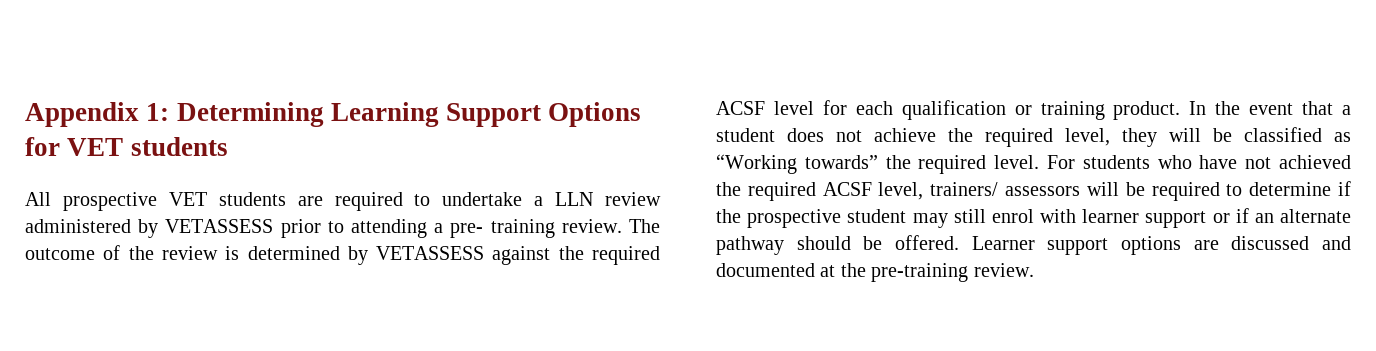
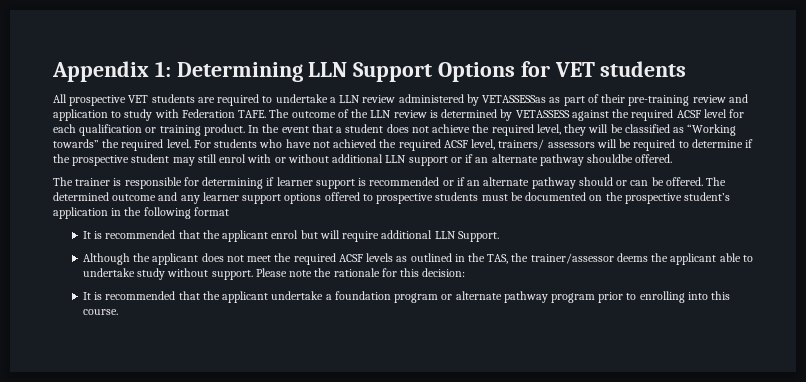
- Appendix 1: Determining Learning Support Options for VET students
+ Appendix 1: Determining LLN Support Options for VET students
- All prospective VET students are required to undertake a LLN review administered by VETASSESS prior to attending a pre- training review.
+ All prospective VET students are required to undertake a LLN review administered by VETASSESSas as part of their pre-training review and application to study with Federation TAFE.
- The outcome of the review is determined by VETASSESS against the required ACSF level for each qualification or training product.
+ The outcome of the LLN review is determined by VETASSESS against the required ACSF level for each qualification or training product.
- For students who have not achieved the required ACSF level, trainers/ assessors will be required to determine if the prospective student may still enrol with learner support or if an alternate pathway should be offered. Learner support options are discussed and documented at the pre-training review.
+ For students who have not achieved the required ACSF level, trainers/ assessors will be required to determine if the prospective student may still enrol with or without additional LLN support or if an alternate pathway shouldbe offered.
+ The trainer is responsible for determining if learner support is recommended or if an alternate pathway should or can be offered. The determined outcome and any learner support options offered to prospective students must be documented on the prospective student’s application in the following format
+ It is recommended that the applicant enrol but will require additional LLN Support.
+ Although the applicant does not meet the required ACSF levels as outlined in the TAS, the trainer/assessor deems the applicant able to undertake study without support. Please note the rationale for this decision:
+ It is recommended that the applicant undertake a foundation program or alternate pathway program prior to enrolling into this course.

